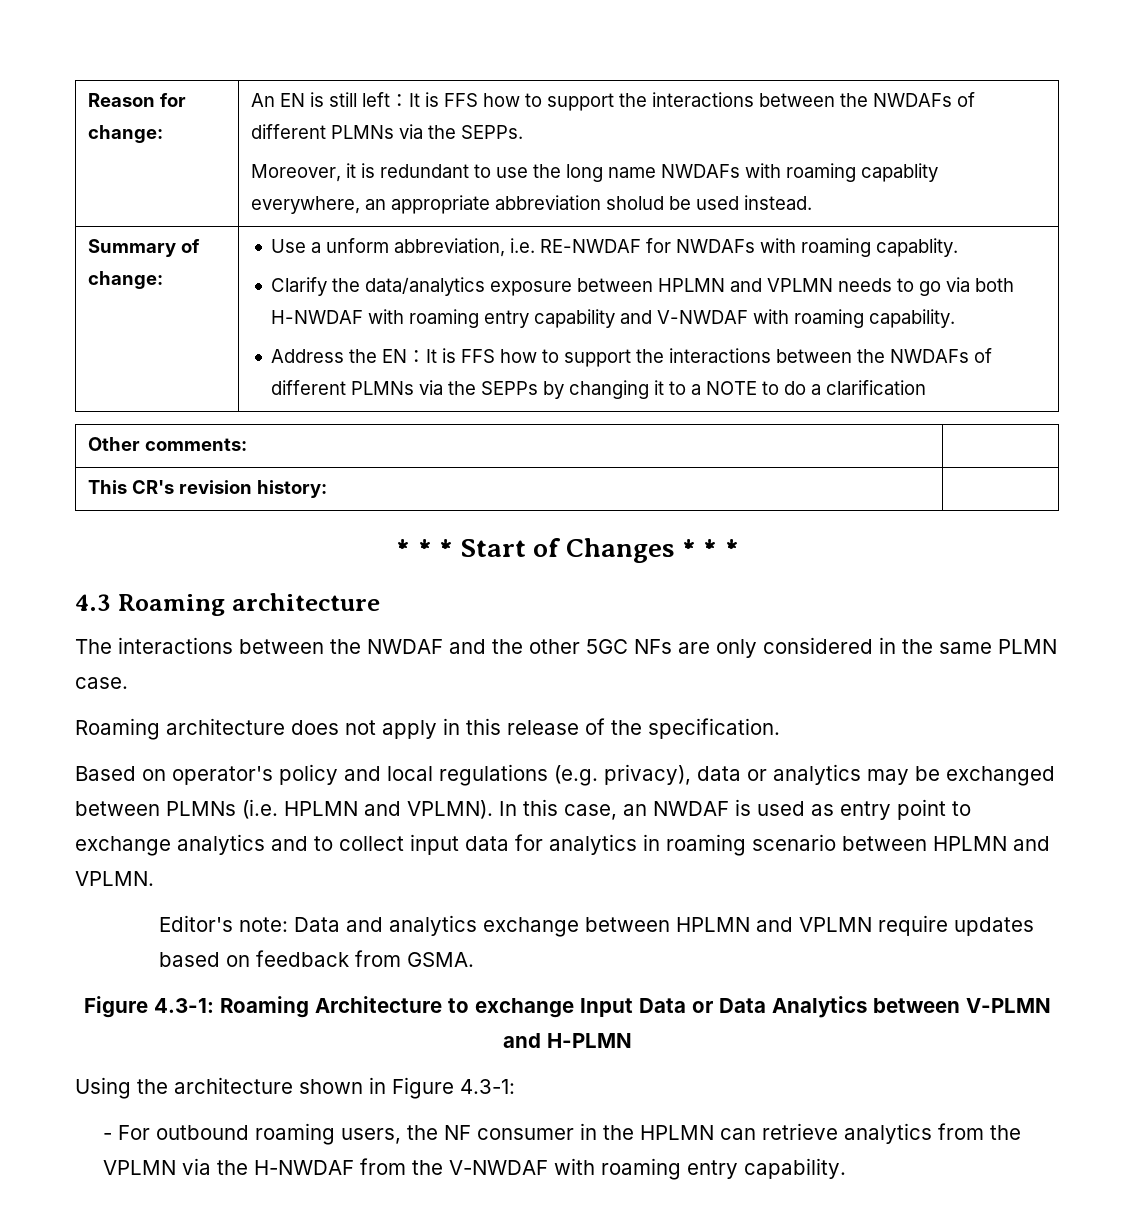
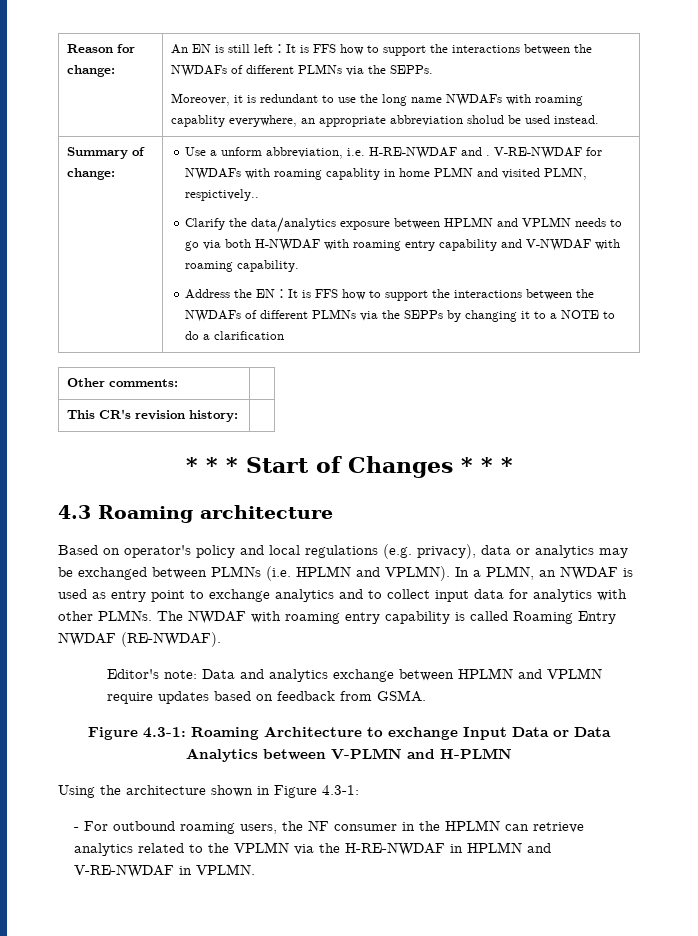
- Use a unform abbreviation, i.e. RE-NWDAF for NWDAFs with roaming capablity.
+ Use a unform abbreviation, i.e. H-RE-NWDAF and . V-RE-NWDAF for NWDAFs with roaming capablity in home PLMN and visited PLMN, respictively..
- The interactions between the NWDAF and the other 5GC NFs are only considered in the same PLMN case.
- Roaming architecture does not apply in this release of the specification.
- In this case, an NWDAF is used as entry point to exchange analytics and to collect input data for analytics in roaming scenario between HPLMN and VPLMN.
+ In a PLMN, an NWDAF is used as entry point to exchange analytics and to collect input data for analytics with other PLMNs. The NWDAF with roaming entry capability is called Roaming Entry NWDAF (RE-NWDAF).
- - For outbound roaming users, the NF consumer in the HPLMN can retrieve analytics from the VPLMN via the H-NWDAF from the V-NWDAF with roaming entry capability.
+ - For outbound roaming users, the NF consumer in the HPLMN can retrieve analytics related to the VPLMN via the H-RE-NWDAF in HPLMN and V-RE-NWDAF in VPLMN.

